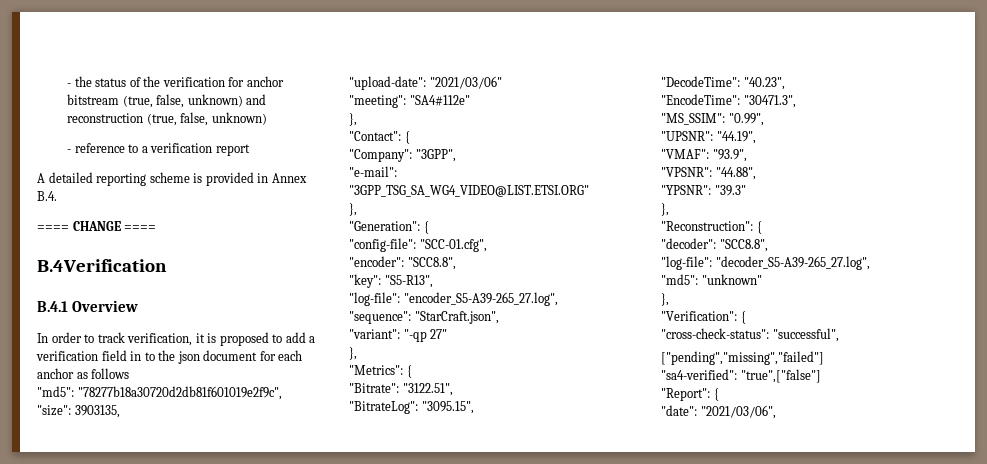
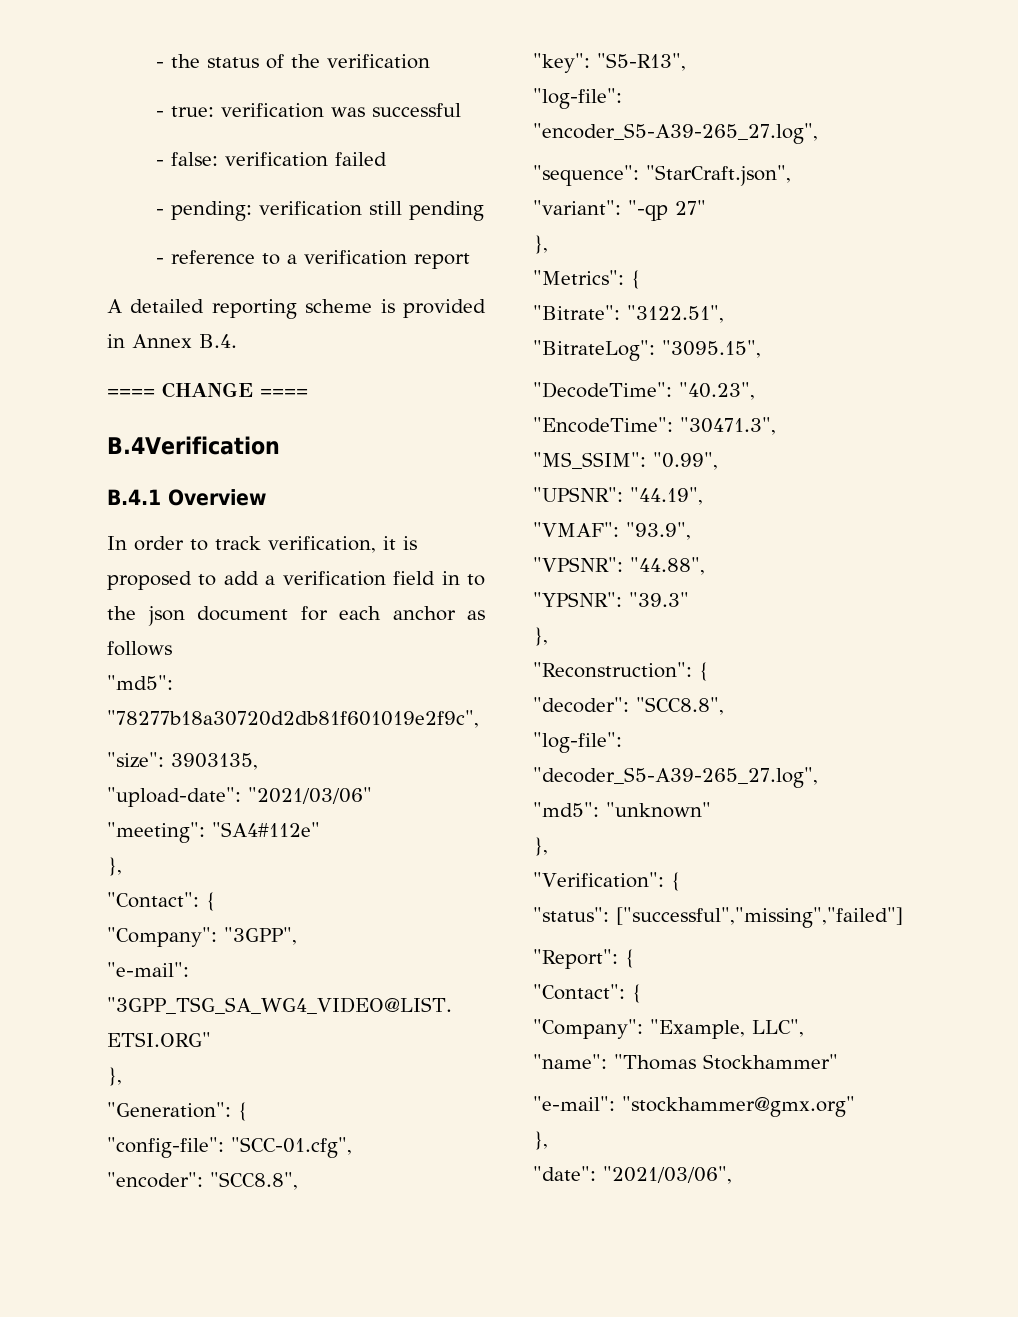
- - the status of the verification for anchor bitstream (true, false, unknown) and reconstruction (true, false, unknown)
+ - the status of the verification
+ - true: verification was successful
+ - false: verification failed
+ - pending: verification still pending
- "cross-check-status": "successful",
- ["pending","missing","failed"]
- "sa4-verified": "true",["false"]
+ "status": ["successful","missing","failed"]
  "Report": {
+ "Contact": {
+ "Company": "Example, LLC",
+ "name": "Thomas Stockhammer"
+ "e-mail": "stockhammer@gmx.org"
+ },

